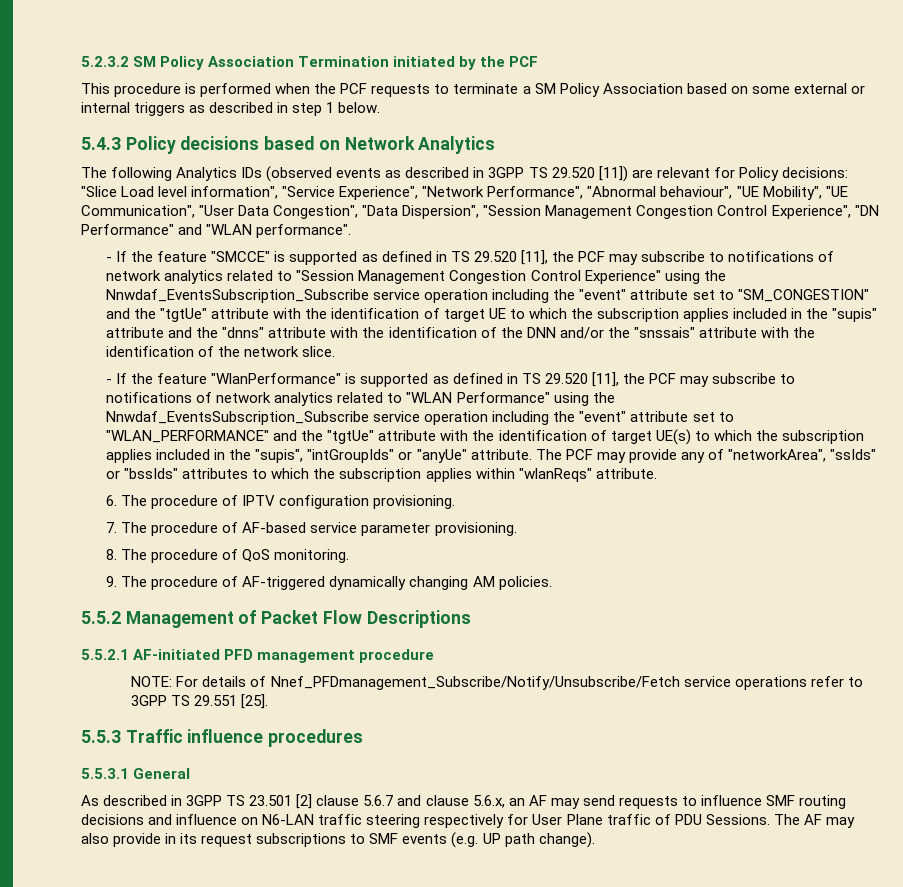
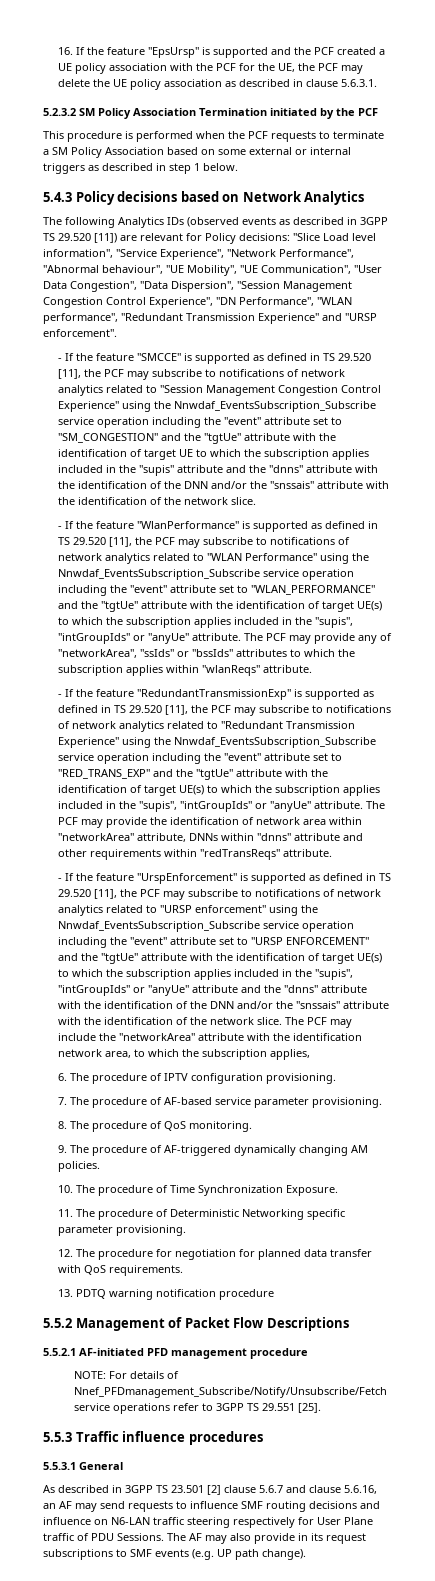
+ 16. If the feature "EpsUrsp" is supported and the PCF created a UE policy association with the PCF for the UE, the PCF may delete the UE policy association as described in clause 5.6.3.1.
- The following Analytics IDs (observed events as described in 3GPP TS 29.520 [11]) are relevant for Policy decisions: "Slice Load level information", "Service Experience", "Network Performance", "Abnormal behaviour", "UE Mobility", "UE Communication", "User Data Congestion", "Data Dispersion", "Session Management Congestion Control Experience", "DN Performance" and "WLAN performance".
+ The following Analytics IDs (observed events as described in 3GPP TS 29.520 [11]) are relevant for Policy decisions: "Slice Load level information", "Service Experience", "Network Performance", "Abnormal behaviour", "UE Mobility", "UE Communication", "User Data Congestion", "Data Dispersion", "Session Management Congestion Control Experience", "DN Performance", "WLAN performance", "Redundant Transmission Experience" and "URSP enforcement".
+ - If the feature "RedundantTransmissionExp" is supported as defined in TS 29.520 [11], the PCF may subscribe to notifications of network analytics related to "Redundant Transmission Experience" using the Nnwdaf_EventsSubscription_Subscribe service operation including the "event" attribute set to "RED_TRANS_EXP" and the "tgtUe" attribute with the identification of target UE(s) to which the subscription applies included in the "supis", "intGroupIds" or "anyUe" attribute. The PCF may provide the identification of network area within "networkArea" attribute, DNNs within "dnns" attribute and other requirements within "redTransReqs" attribute.
+ - If the feature "UrspEnforcement" is supported as defined in TS 29.520 [11], the PCF may subscribe to notifications of network analytics related to "URSP enforcement" using the Nnwdaf_EventsSubscription_Subscribe service operation including the "event" attribute set to "URSP ENFORCEMENT" and the "tgtUe" attribute with the identification of target UE(s) to which the subscription applies included in the "supis", "intGroupIds" or "anyUe" attribute and the "dnns" attribute with the identification of the DNN and/or the "snssais" attribute with the identification of the network slice. The PCF may include the "networkArea" attribute with the identification network area, to which the subscription applies,
+ 10. The procedure of Time Synchronization Exposure.
+ 11. The procedure of Deterministic Networking specific parameter provisioning.
+ 12. The procedure for negotiation for planned data transfer with QoS requirements.
+ 13. PDTQ warning notification procedure
- As described in 3GPP TS 23.501 [2] clause 5.6.7 and clause 5.6.x, an AF may send requests to influence SMF routing decisions and influence on N6-LAN traffic steering respectively for User Plane traffic of PDU Sessions.
+ As described in 3GPP TS 23.501 [2] clause 5.6.7 and clause 5.6.16, an AF may send requests to influence SMF routing decisions and influence on N6-LAN traffic steering respectively for User Plane traffic of PDU Sessions.

